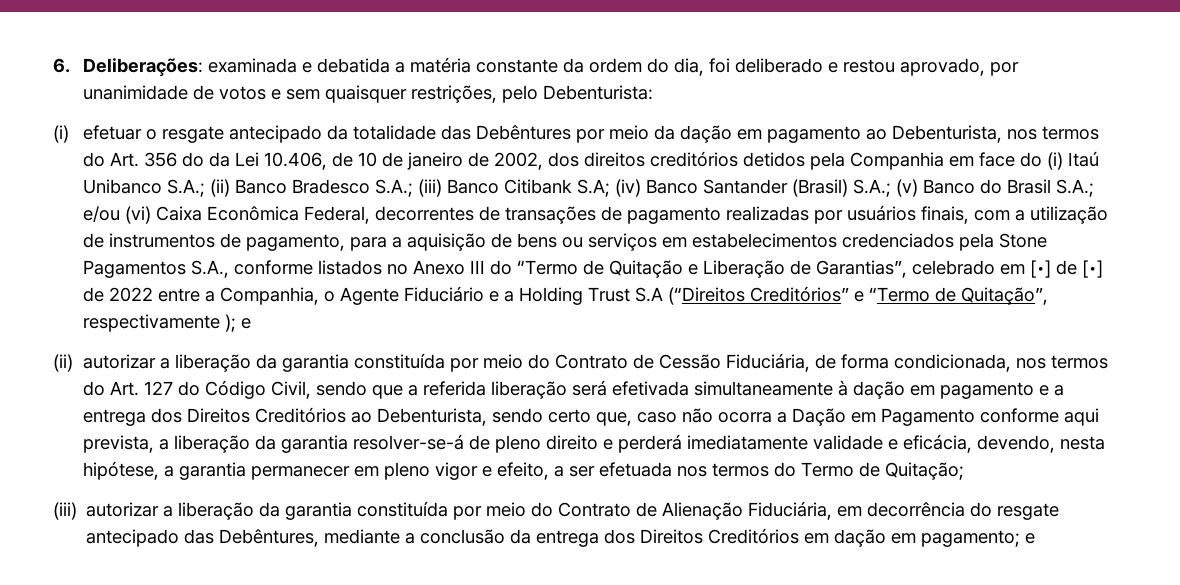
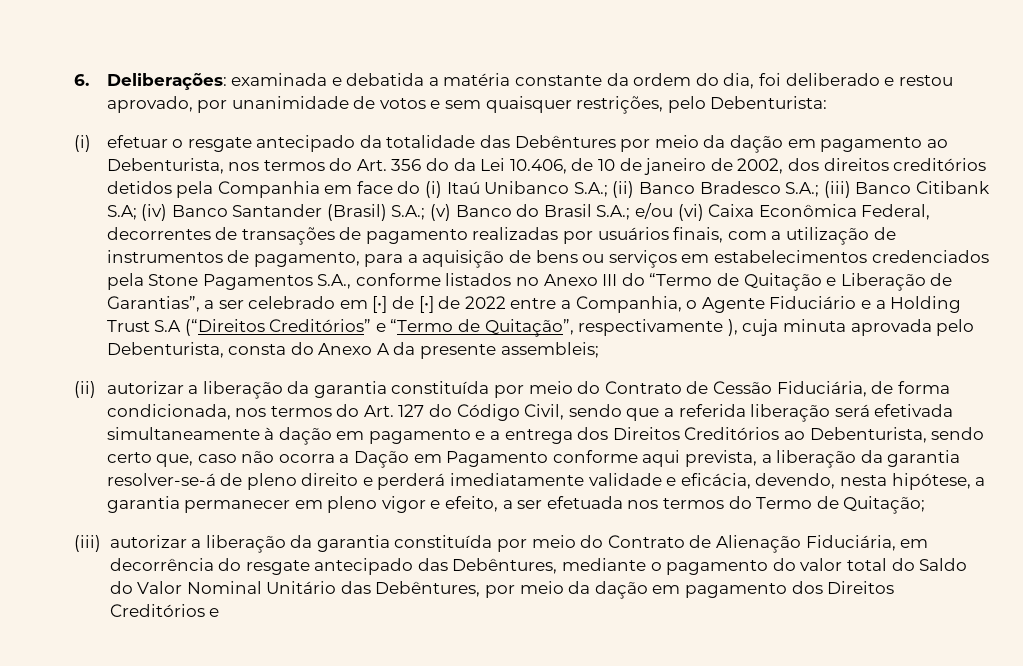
- e/ou (vi) Caixa Econômica Federal, decorrentes de transações de pagamento realizadas por usuários finais, com a utilização de instrumentos de pagamento, para a aquisição de bens ou serviços em estabelecimentos credenciados pela Stone Pagamentos S.A., conforme listados no Anexo III do “Termo de Quitação e Liberação de Garantias”, celebrado em [•] de [•] de 2022 entre a Companhia, o Agente Fiduciário e a Holding Trust S.A (“Direitos Creditórios” e “Termo de Quitação”, respectivamente ); e
+ e/ou (vi) Caixa Econômica Federal, decorrentes de transações de pagamento realizadas por usuários finais, com a utilização de instrumentos de pagamento, para a aquisição de bens ou serviços em estabelecimentos credenciados pela Stone Pagamentos S.A., conforme listados no Anexo III do “Termo de Quitação e Liberação de Garantias”, a ser celebrado em [•] de [•] de 2022 entre a Companhia, o Agente Fiduciário e a Holding Trust S.A (“Direitos Creditórios” e “Termo de Quitação”, respectivamente ), cuja minuta aprovada pelo Debenturista, consta do Anexo A da presente assembleis;
- (iii) autorizar a liberação da garantia constituída por meio do Contrato de Alienação Fiduciária, em decorrência do resgate antecipado das Debêntures, mediante a conclusão da entrega dos Direitos Creditórios em dação em pagamento; e
+ (iii) autorizar a liberação da garantia constituída por meio do Contrato de Alienação Fiduciária, em decorrência do resgate antecipado das Debêntures, mediante o pagamento do valor total do Saldo do Valor Nominal Unitário das Debêntures, por meio da dação em pagamento dos Direitos Creditórios e

